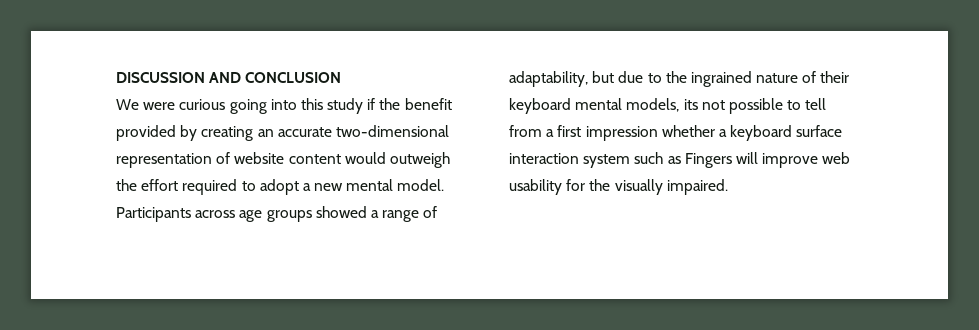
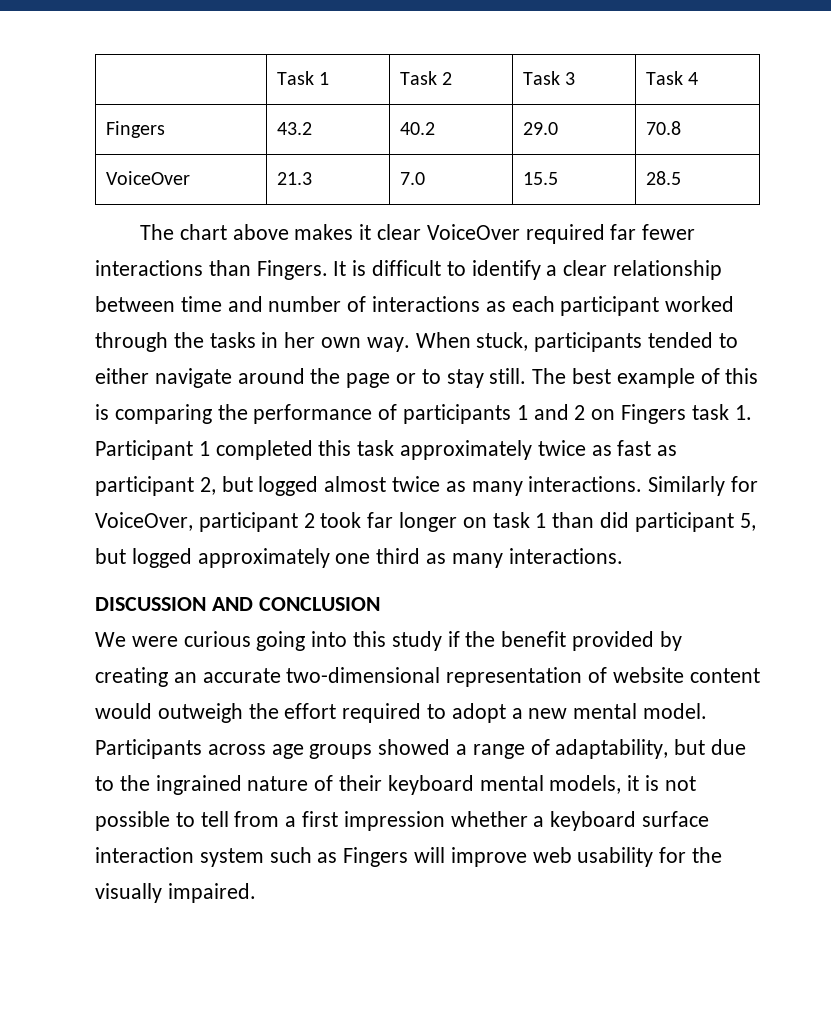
+ | Task 1 | Task 2 | Task 3 | Task 4
+ Fingers | 43.2 | 40.2 | 29.0 | 70.8
+ VoiceOver | 21.3 | 7.0 | 15.5 | 28.5
+ The chart above makes it clear VoiceOver required far fewer interactions than Fingers. It is difficult to identify a clear relationship between time and number of interactions as each participant worked through the tasks in her own way. When stuck, participants tended to either navigate around the page or to stay still. The best example of this is comparing the performance of participants 1 and 2 on Fingers task 1. Participant 1 completed this task approximately twice as fast as participant 2, but logged almost twice as many interactions. Similarly for VoiceOver, participant 2 took far longer on task 1 than did participant 5, but logged approximately one third as many interactions.
- Participants across age groups showed a range of adaptability, but due to the ingrained nature of their keyboard mental models, its not possible to tell from a first impression whether a keyboard surface interaction system such as Fingers will improve web usability for the visually impaired.
+ Participants across age groups showed a range of adaptability, but due to the ingrained nature of their keyboard mental models, it is not possible to tell from a first impression whether a keyboard surface interaction system such as Fingers will improve web usability for the visually impaired.

